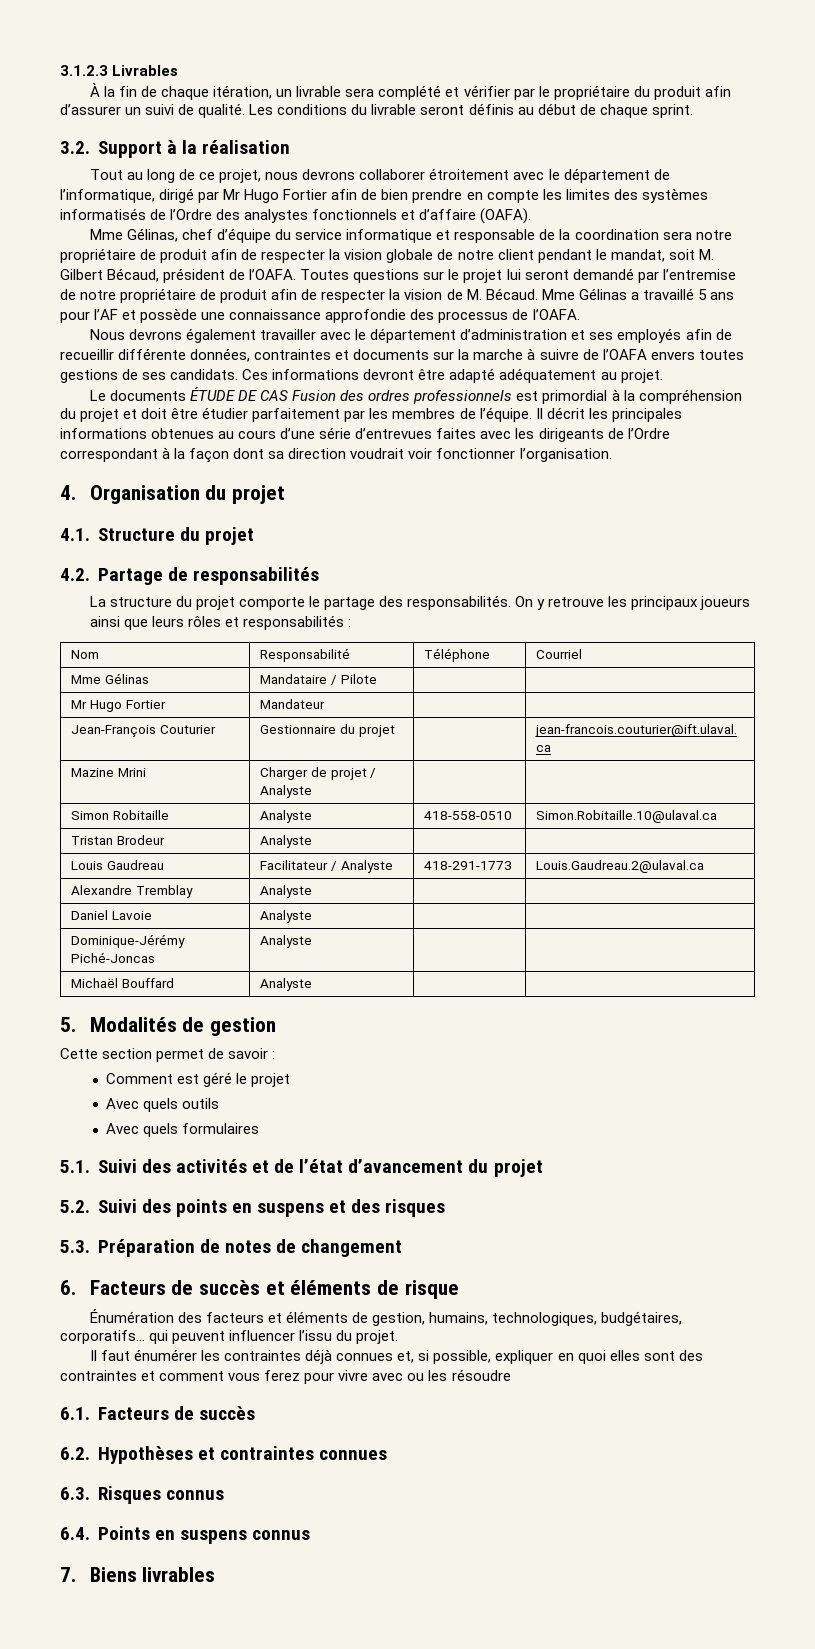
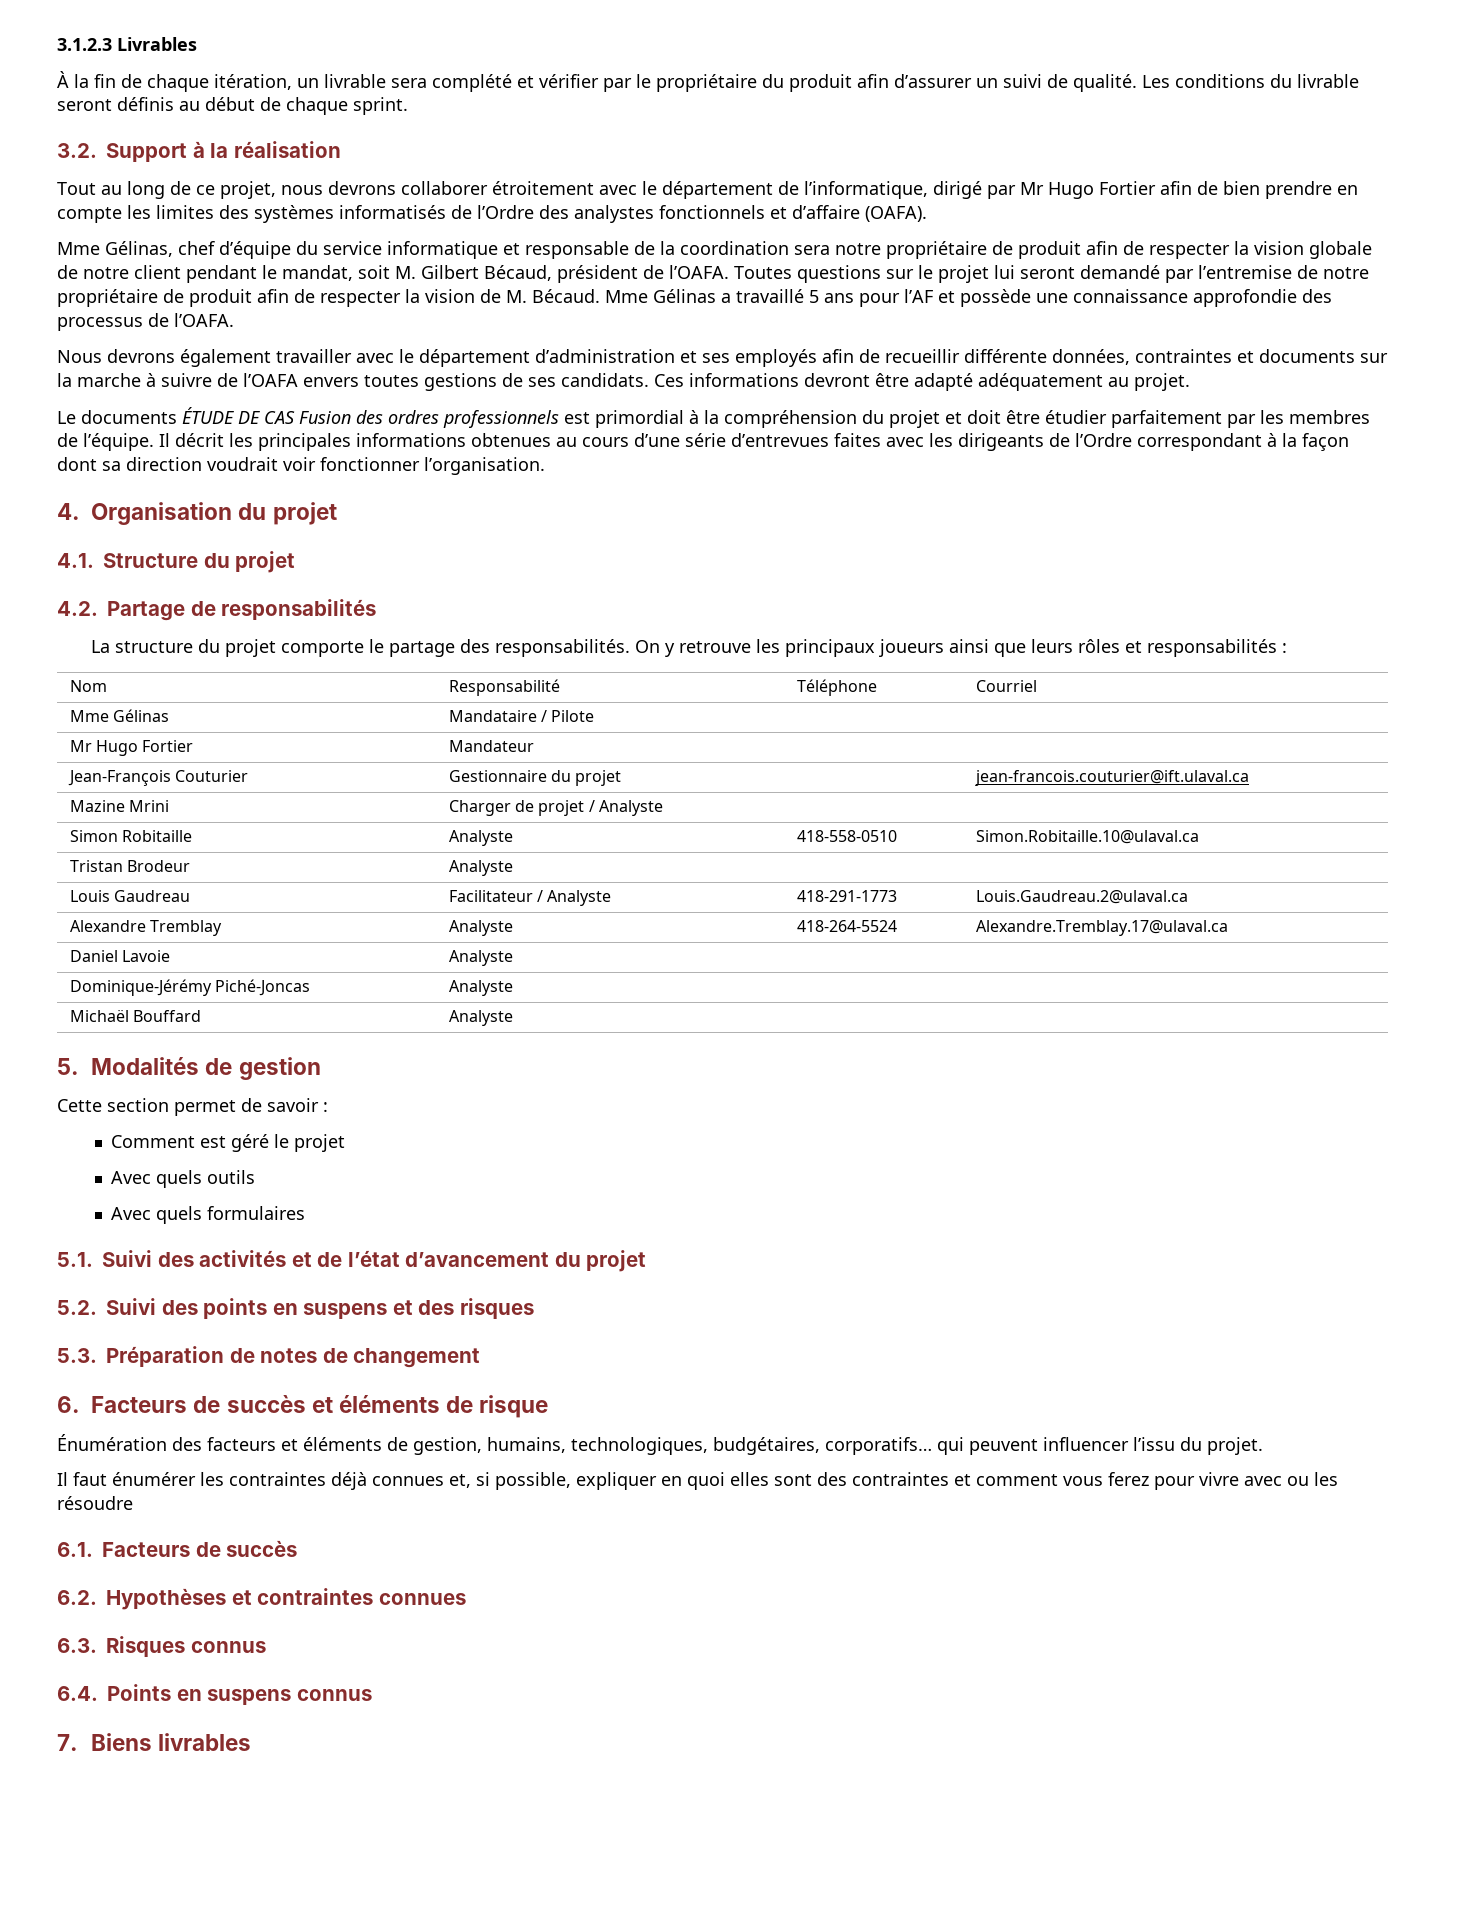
- Alexandre Tremblay | Analyste | |
+ Alexandre Tremblay | Analyste | 418-264-5524 | Alexandre.Tremblay.17@ulaval.ca

